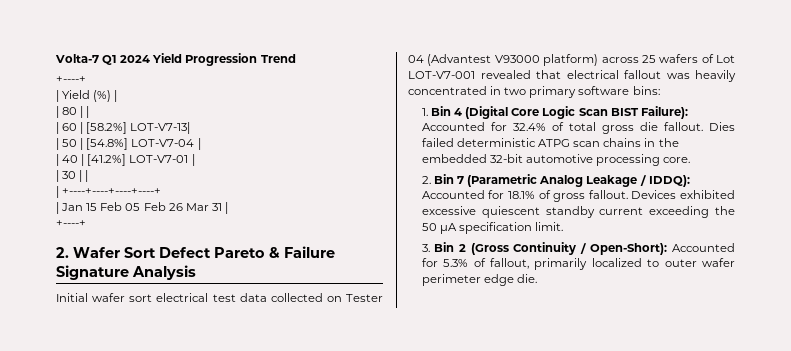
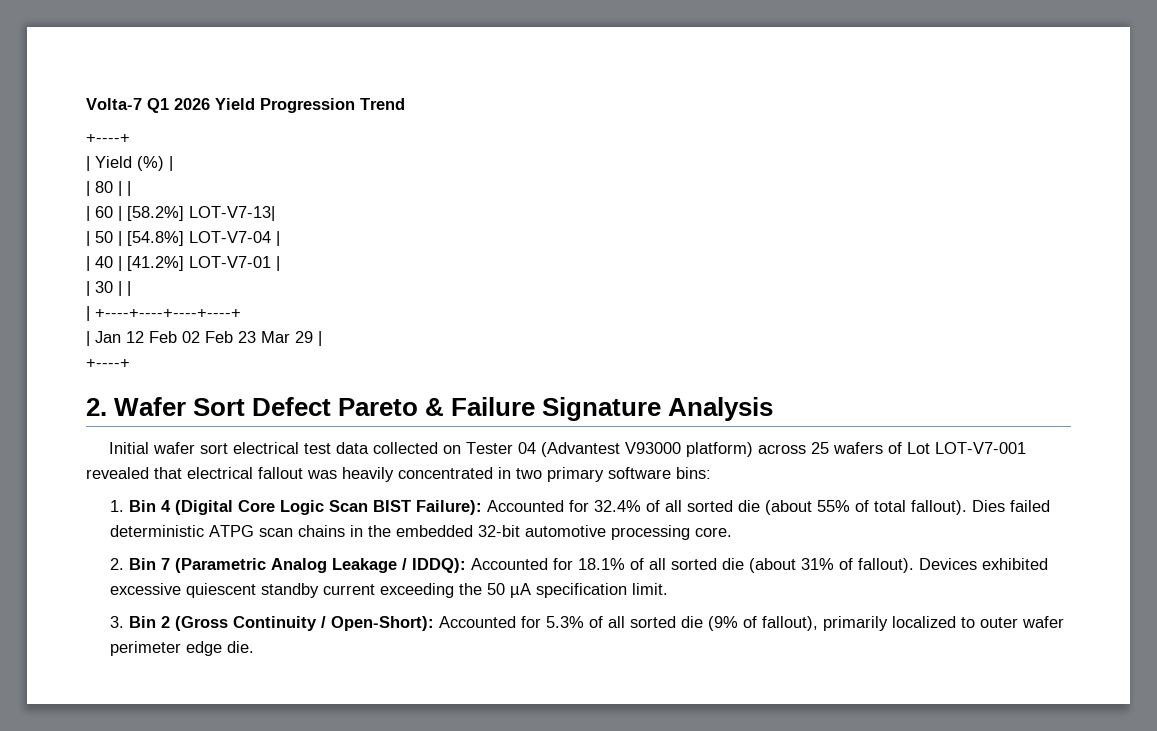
- Volta-7 Q1 2024 Yield Progression Trend
+ Volta-7 Q1 2026 Yield Progression Trend
- | Jan 15 Feb 05 Feb 26 Mar 31 |
+ | Jan 12 Feb 02 Feb 23 Mar 29 |
- 1. Bin 4 (Digital Core Logic Scan BIST Failure): Accounted for 32.4% of total gross die fallout.
+ 1. Bin 4 (Digital Core Logic Scan BIST Failure): Accounted for 32.4% of all sorted die (about 55% of total fallout).
- 2. Bin 7 (Parametric Analog Leakage / IDDQ): Accounted for 18.1% of gross fallout.
+ 2. Bin 7 (Parametric Analog Leakage / IDDQ): Accounted for 18.1% of all sorted die (about 31% of fallout).
- 3. Bin 2 (Gross Continuity / Open-Short): Accounted for 5.3% of fallout, primarily localized to outer wafer perimeter edge die.
+ 3. Bin 2 (Gross Continuity / Open-Short): Accounted for 5.3% of all sorted die (9% of fallout), primarily localized to outer wafer perimeter edge die.

